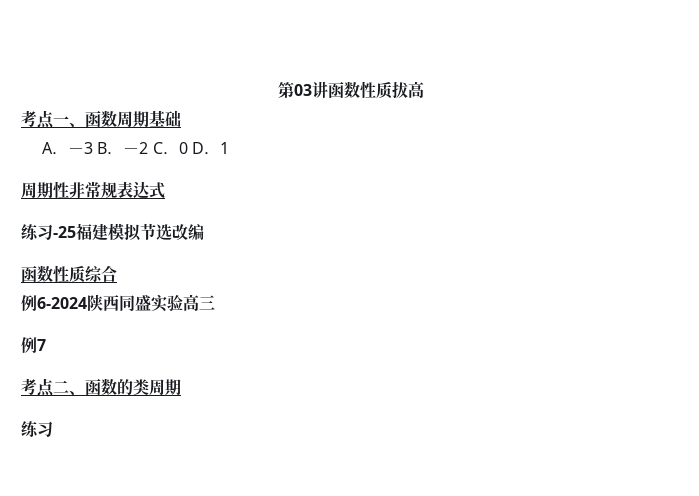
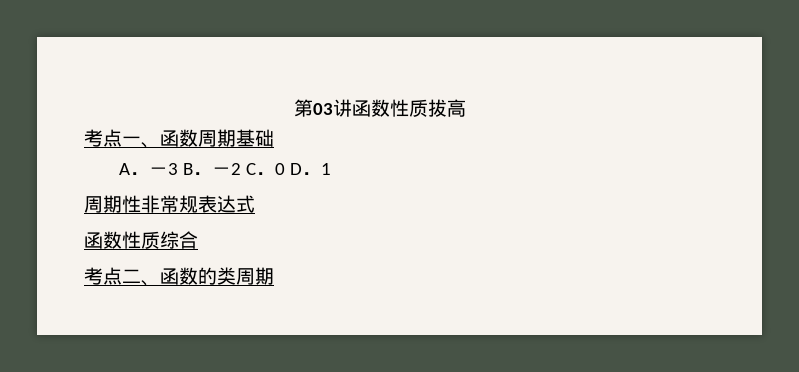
- 练习-25福建模拟节选改编
  函数性质综合
- 例6-2024陕西同盛实验高三
- 例7
  考点二、函数的类周期
- 练习

